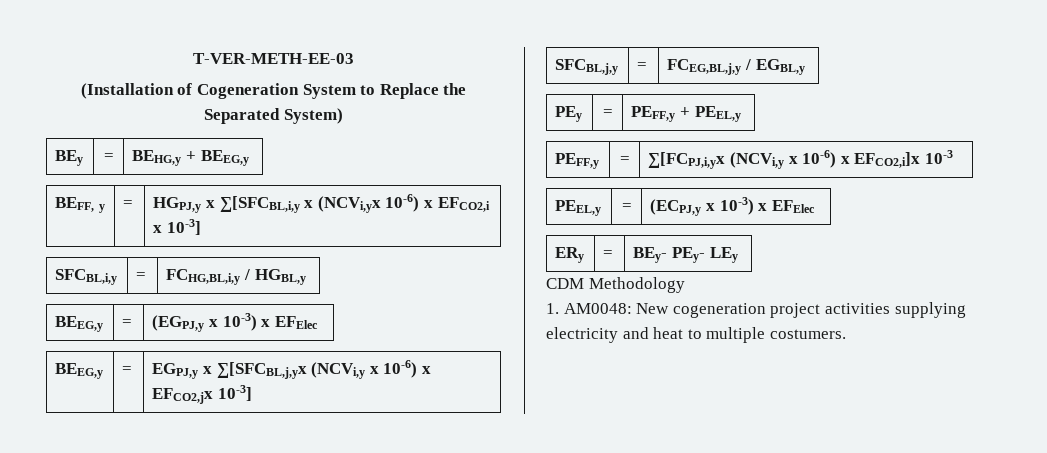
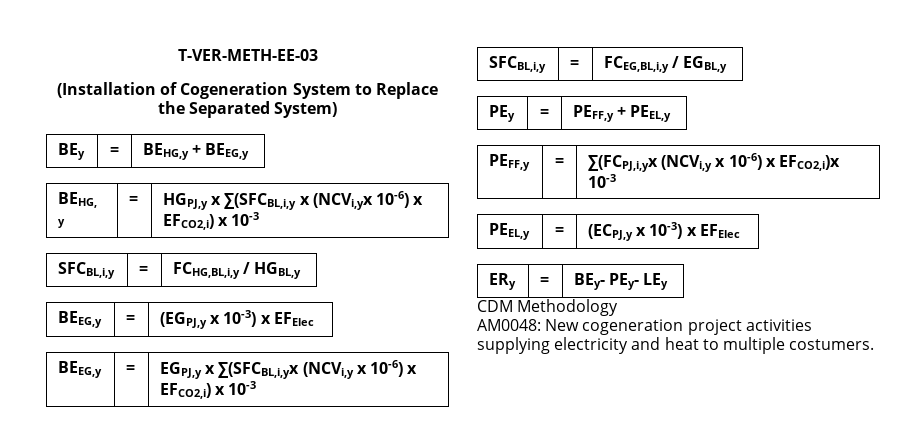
- BEFF, y | = | HGPJ,y x ∑[SFCBL,i,y x (NCVi,yx 10-6) x EFCO2,i x 10-3]
+ BEHG, y | = | HGPJ,y x ∑(SFCBL,i,y x (NCVi,yx 10-6) x EFCO2,i) x 10-3
- BEEG,y | = | EGPJ,y x ∑[SFCBL,j,yx (NCVi,y x 10-6) x EFCO2,jx 10-3]
- SFCBL,j,y | = | FCEG,BL,j,y / EGBL,y
+ BEEG,y | = | EGPJ,y x ∑(SFCBL,i,yx (NCVi,y x 10-6) x EFCO2,i) x 10-3
+ SFCBL,i,y | = | FCEG,BL,i,y / EGBL,y
- PEFF,y | = | ∑[FCPJ,i,yx (NCVi,y x 10-6) x EFCO2,i]x 10-3
+ PEFF,y | = | ∑(FCPJ,i,yx (NCVi,y x 10-6) x EFCO2,i)x 10-3
- 1. AM0048: New cogeneration project activities supplying electricity and heat to multiple costumers.
+ AM0048: New cogeneration project activities supplying electricity and heat to multiple costumers.

